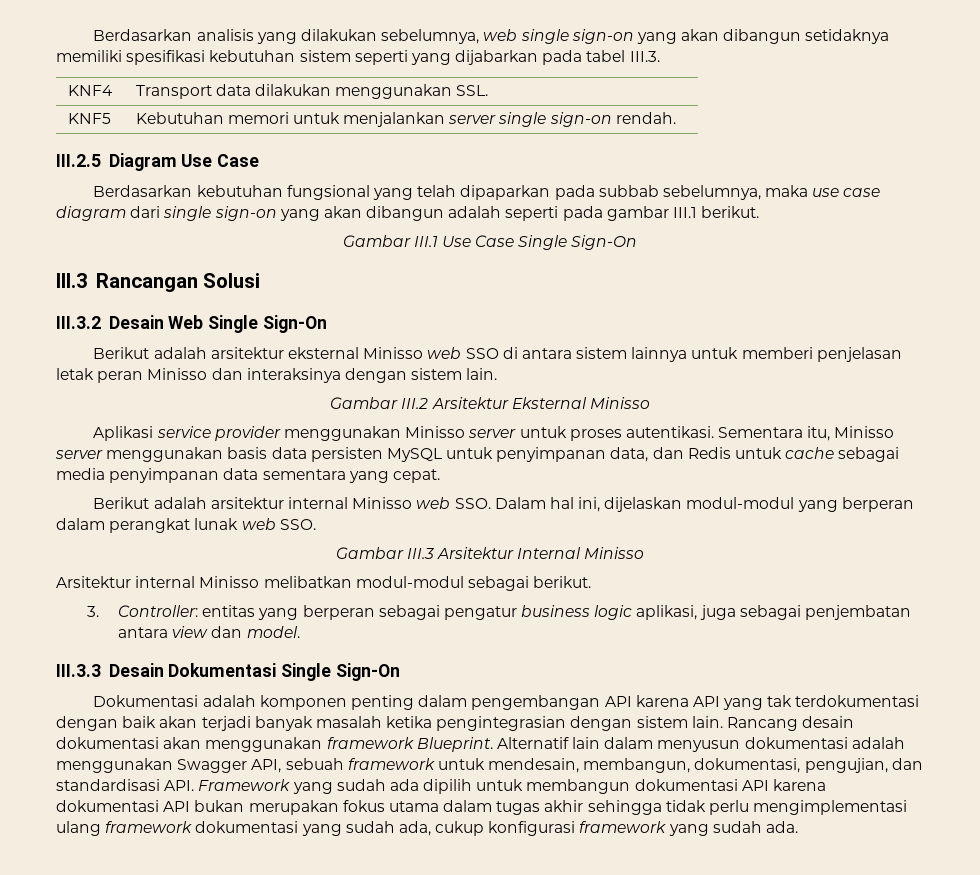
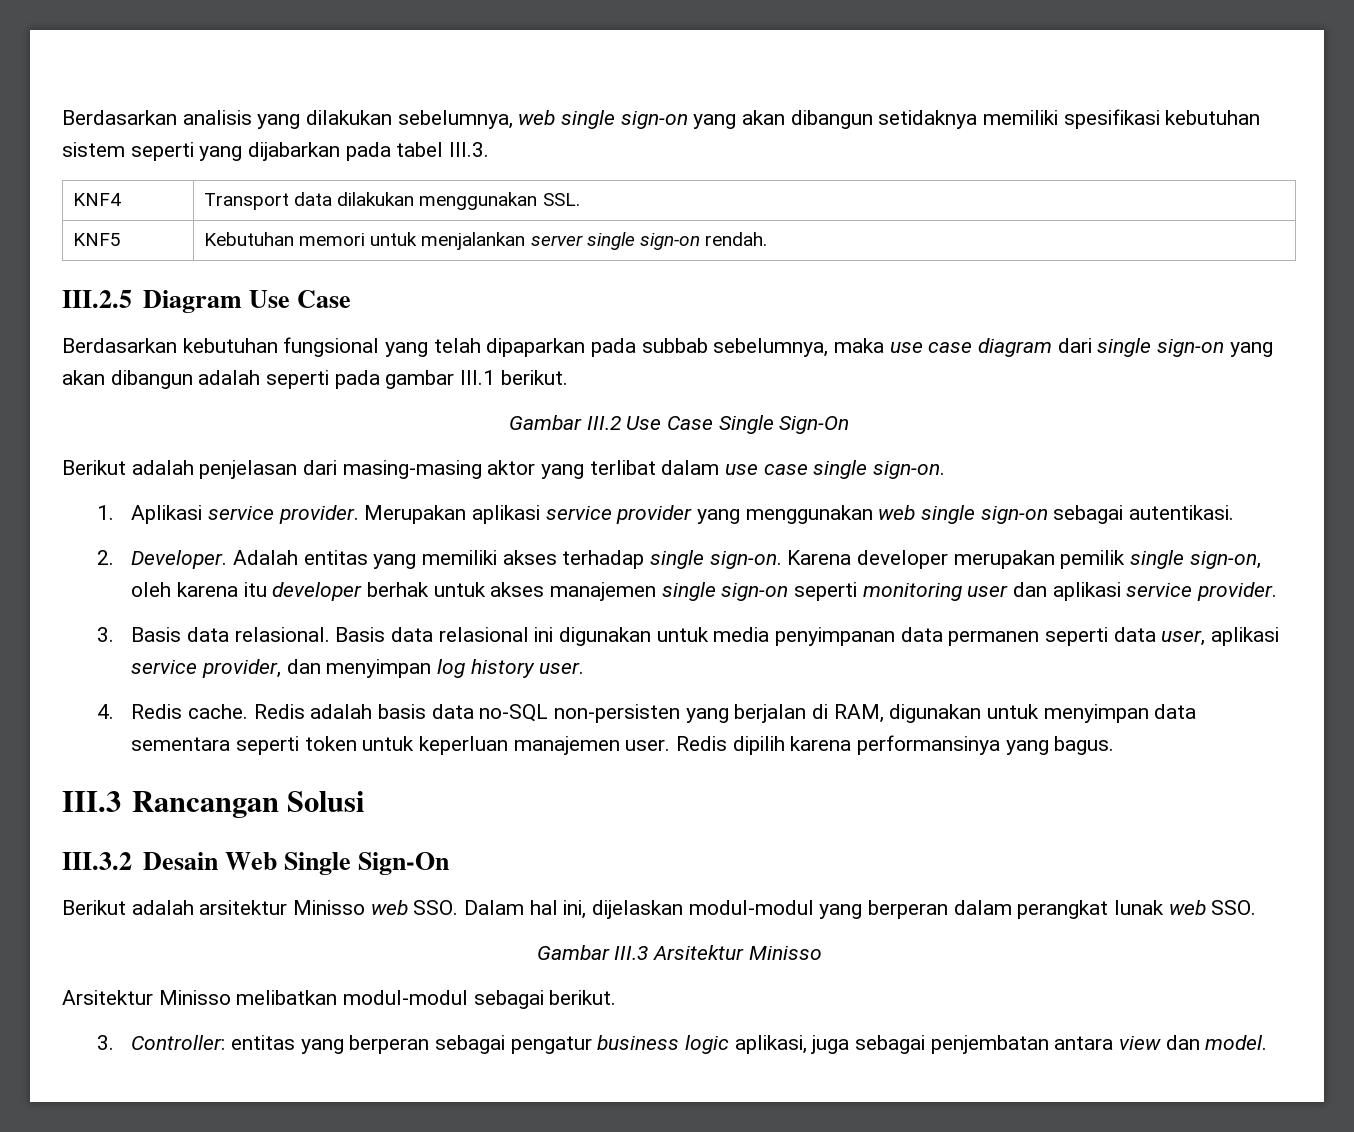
- Gambar III.1 Use Case Single Sign-On
+ Gambar III.2 Use Case Single Sign-On
+ Berikut adalah penjelasan dari masing-masing aktor yang terlibat dalam use case single sign-on.
+ 1. Aplikasi service provider. Merupakan aplikasi service provider yang menggunakan web single sign-on sebagai autentikasi.
+ 2. Developer. Adalah entitas yang memiliki akses terhadap single sign-on. Karena developer merupakan pemilik single sign-on, oleh karena itu developer berhak untuk akses manajemen single sign-on seperti monitoring user dan aplikasi service provider.
+ 3. Basis data relasional. Basis data relasional ini digunakan untuk media penyimpanan data permanen seperti data user, aplikasi service provider, dan menyimpan log history user.
+ 4. Redis cache. Redis adalah basis data no-SQL non-persisten yang berjalan di RAM, digunakan untuk menyimpan data sementara seperti token untuk keperluan manajemen user. Redis dipilih karena performansinya yang bagus.
- Berikut adalah arsitektur eksternal Minisso web SSO di antara sistem lainnya untuk memberi penjelasan letak peran Minisso dan interaksinya dengan sistem lain.
- Gambar III.2 Arsitektur Eksternal Minisso
- Aplikasi service provider menggunakan Minisso server untuk proses autentikasi. Sementara itu, Minisso server menggunakan basis data persisten MySQL untuk penyimpanan data, dan Redis untuk cache sebagai media penyimpanan data sementara yang cepat.
- Berikut adalah arsitektur internal Minisso web SSO. Dalam hal ini, dijelaskan modul-modul yang berperan dalam perangkat lunak web SSO.
+ Berikut adalah arsitektur Minisso web SSO. Dalam hal ini, dijelaskan modul-modul yang berperan dalam perangkat lunak web SSO.
- Gambar III.3 Arsitektur Internal Minisso
+ Gambar III.3 Arsitektur Minisso
- Arsitektur internal Minisso melibatkan modul-modul sebagai berikut.
+ Arsitektur Minisso melibatkan modul-modul sebagai berikut.
- III.3.3 Desain Dokumentasi Single Sign-On
- Dokumentasi adalah komponen penting dalam pengembangan API karena API yang tak terdokumentasi dengan baik akan terjadi banyak masalah ketika pengintegrasian dengan sistem lain. Rancang desain dokumentasi akan menggunakan framework Blueprint. Alternatif lain dalam menyusun dokumentasi adalah menggunakan Swagger API, sebuah framework untuk mendesain, membangun, dokumentasi, pengujian, dan standardisasi API. Framework yang sudah ada dipilih untuk membangun dokumentasi API karena dokumentasi API bukan merupakan fokus utama dalam tugas akhir sehingga tidak perlu mengimplementasi ulang framework dokumentasi yang sudah ada, cukup konfigurasi framework yang sudah ada.

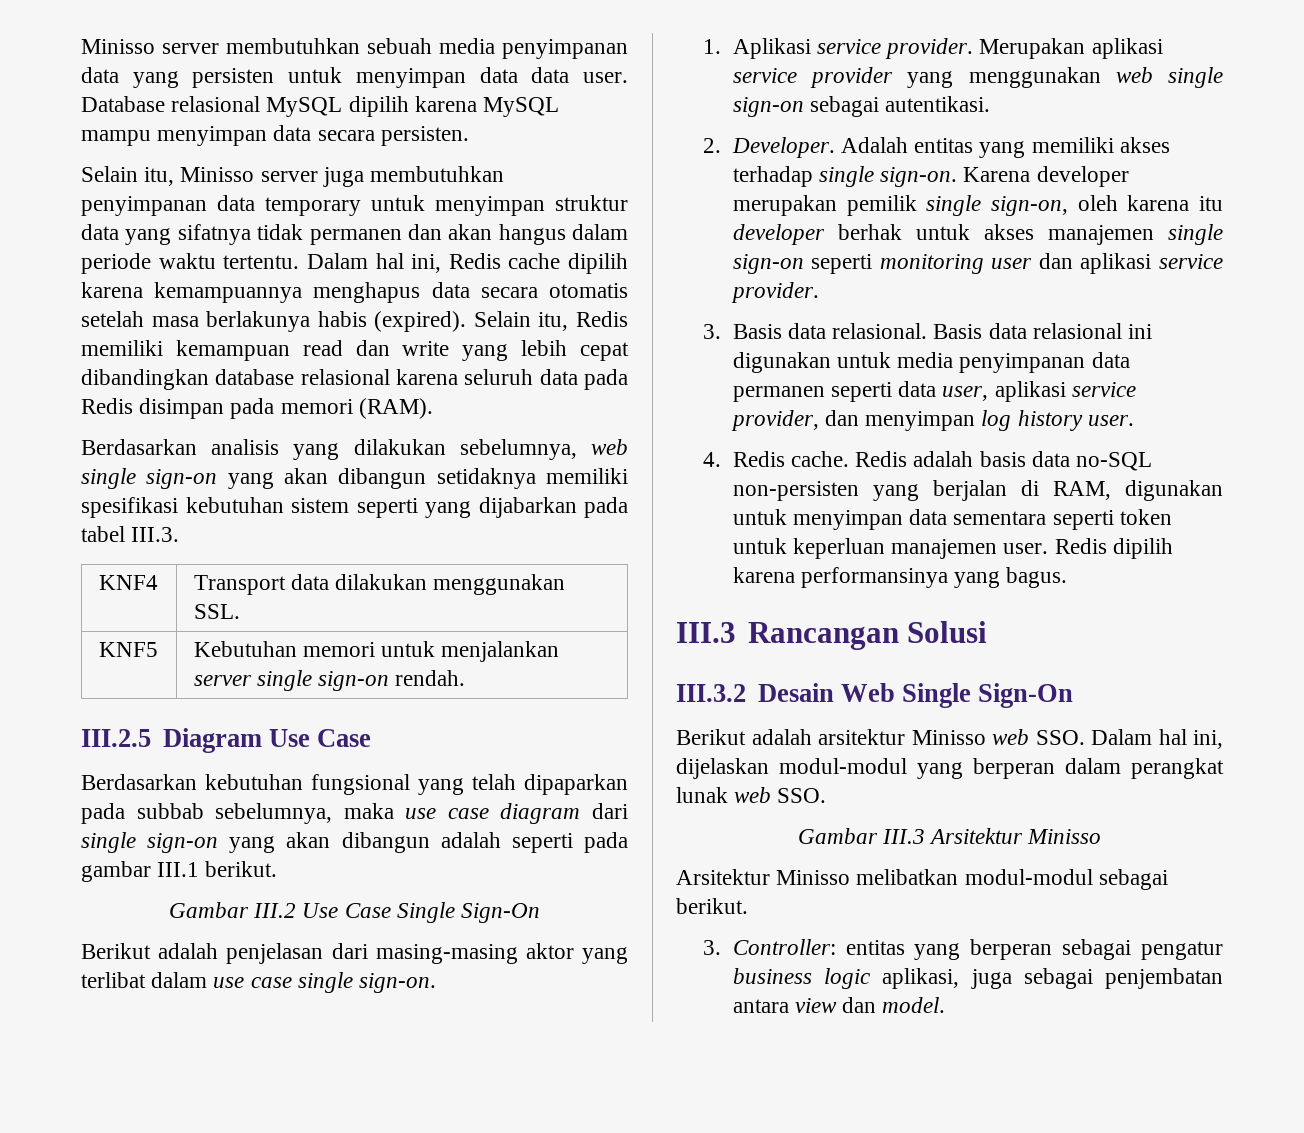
+ Minisso server membutuhkan sebuah media penyimpanan data yang persisten untuk menyimpan data data user. Database relasional MySQL dipilih karena MySQL mampu menyimpan data secara persisten.
+ Selain itu, Minisso server juga membutuhkan penyimpanan data temporary untuk menyimpan struktur data yang sifatnya tidak permanen dan akan hangus dalam periode waktu tertentu. Dalam hal ini, Redis cache dipilih karena kemampuannya menghapus data secara otomatis setelah masa berlakunya habis (expired). Selain itu, Redis memiliki kemampuan read dan write yang lebih cepat dibandingkan database relasional karena seluruh data pada Redis disimpan pada memori (RAM).

